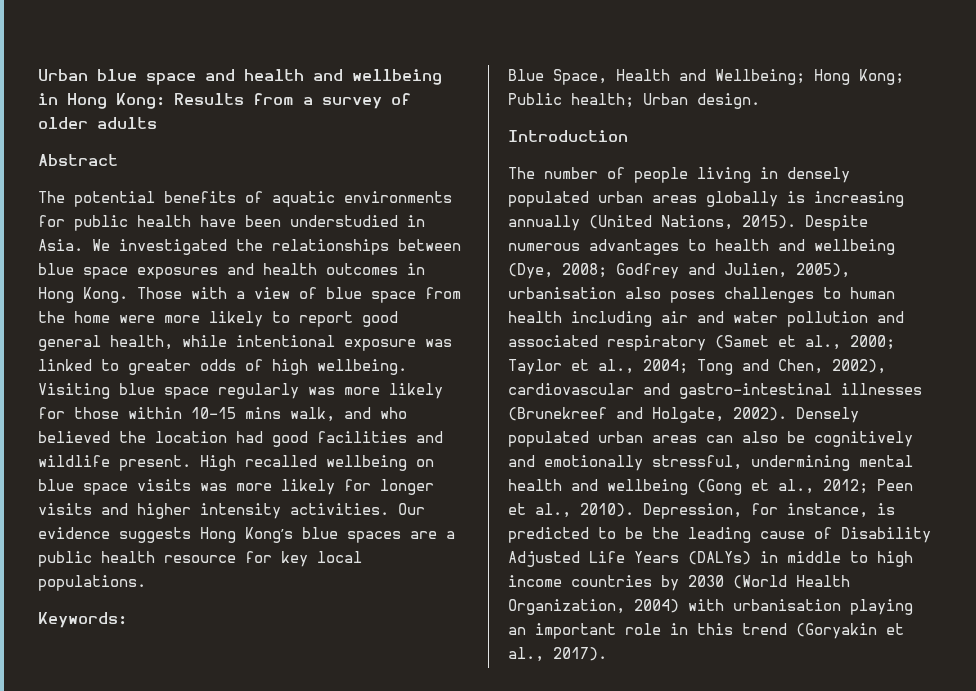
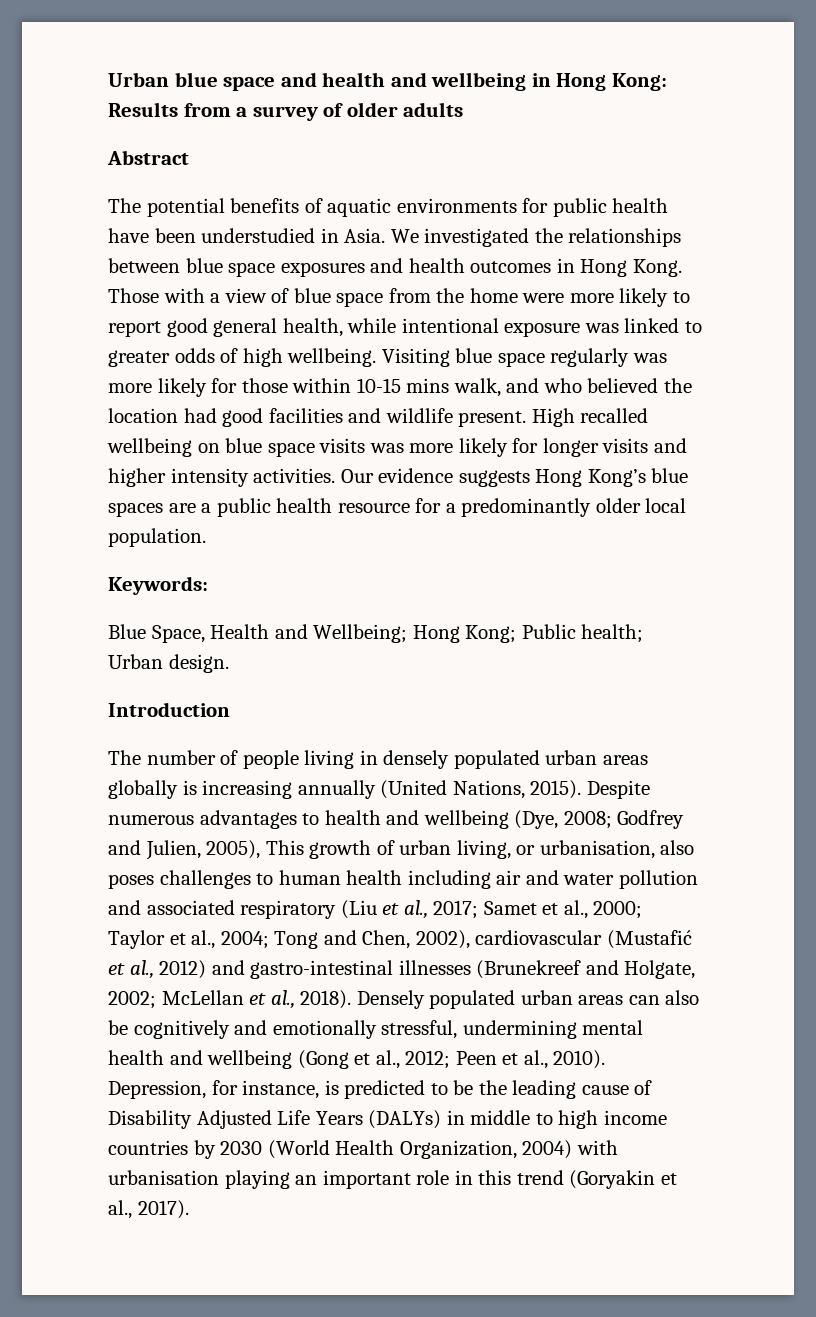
- Our evidence suggests Hong Kong’s blue spaces are a public health resource for key local populations.
+ Our evidence suggests Hong Kong’s blue spaces are a public health resource for a predominantly older local population.
- Despite numerous advantages to health and wellbeing (Dye, 2008; Godfrey and Julien, 2005), urbanisation also poses challenges to human health including air and water pollution and associated respiratory (Samet et al., 2000; Taylor et al., 2004; Tong and Chen, 2002), cardiovascular and gastro-intestinal illnesses (Brunekreef and Holgate, 2002).
+ Despite numerous advantages to health and wellbeing (Dye, 2008; Godfrey and Julien, 2005), This growth of urban living, or urbanisation, also poses challenges to human health including air and water pollution and associated respiratory (Liu et al., 2017; Samet et al., 2000; Taylor et al., 2004; Tong and Chen, 2002), cardiovascular (Mustafić et al., 2012) and gastro-intestinal illnesses (Brunekreef and Holgate, 2002; McLellan et al., 2018).

